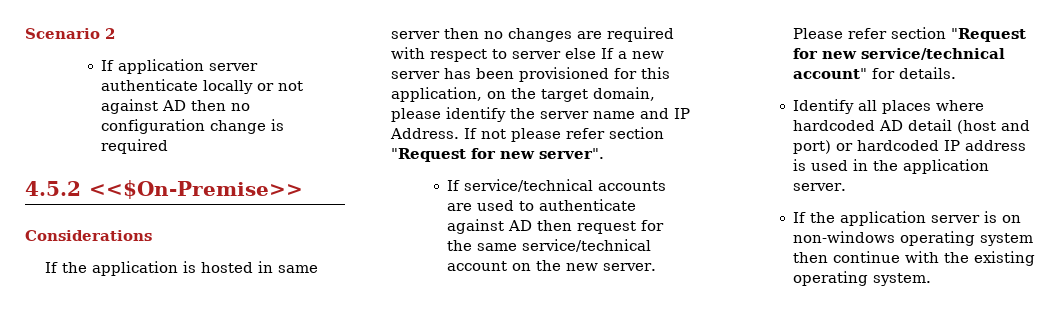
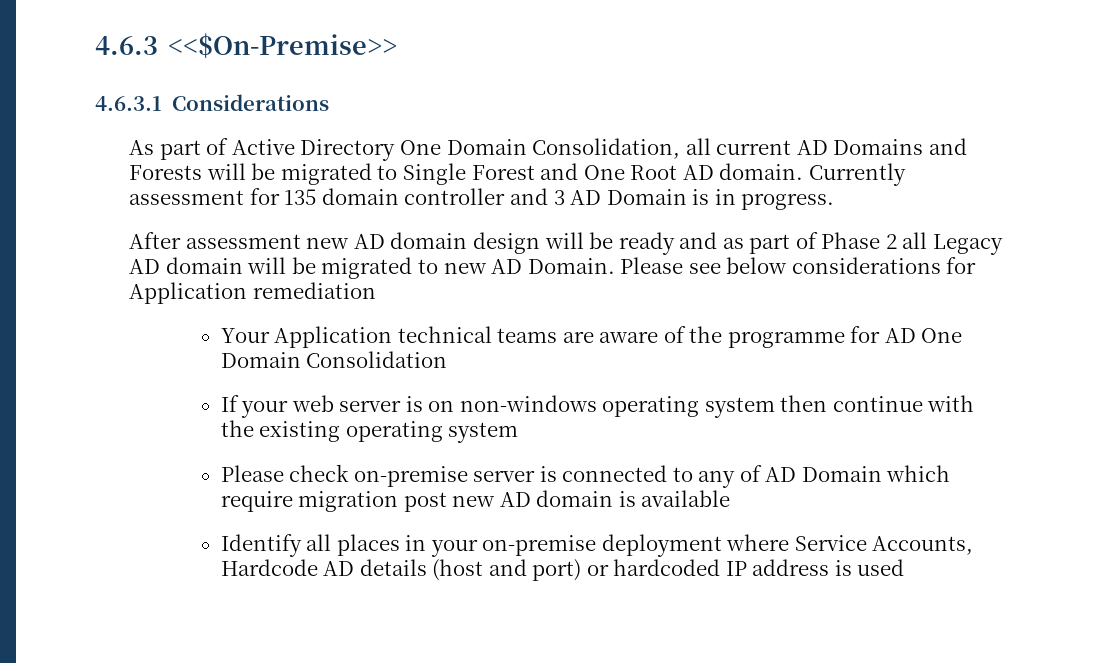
- Scenario 2
- If application server authenticate locally or not against AD then no configuration change is required
- 4.5.2 <<$On-Premise>>
+ 4.6.3 <<$On-Premise>>
- Considerations
+ 4.6.3.1 Considerations
- If the application is hosted in same server then no changes are required with respect to server else If a new server has been provisioned for this application, on the target domain, please identify the server name and IP Address. If not please refer section "Request for new server".
- If service/technical accounts are used to authenticate against AD then request for the same service/technical account on the new server. Please refer section "Request for new service/technical account" for details.
- Identify all places where hardcoded AD detail (host and port) or hardcoded IP address is used in the application server.
- If the application server is on non-windows operating system then continue with the existing operating system.
+ As part of Active Directory One Domain Consolidation, all current AD Domains and Forests will be migrated to Single Forest and One Root AD domain. Currently assessment for 135 domain controller and 3 AD Domain is in progress.
+ After assessment new AD domain design will be ready and as part of Phase 2 all Legacy AD domain will be migrated to new AD Domain. Please see below considerations for Application remediation
+ Your Application technical teams are aware of the programme for AD One Domain Consolidation
+ If your web server is on non-windows operating system then continue with the existing operating system
+ Please check on-premise server is connected to any of AD Domain which require migration post new AD domain is available
+ Identify all places in your on-premise deployment where Service Accounts, Hardcode AD details (host and port) or hardcoded IP address is used

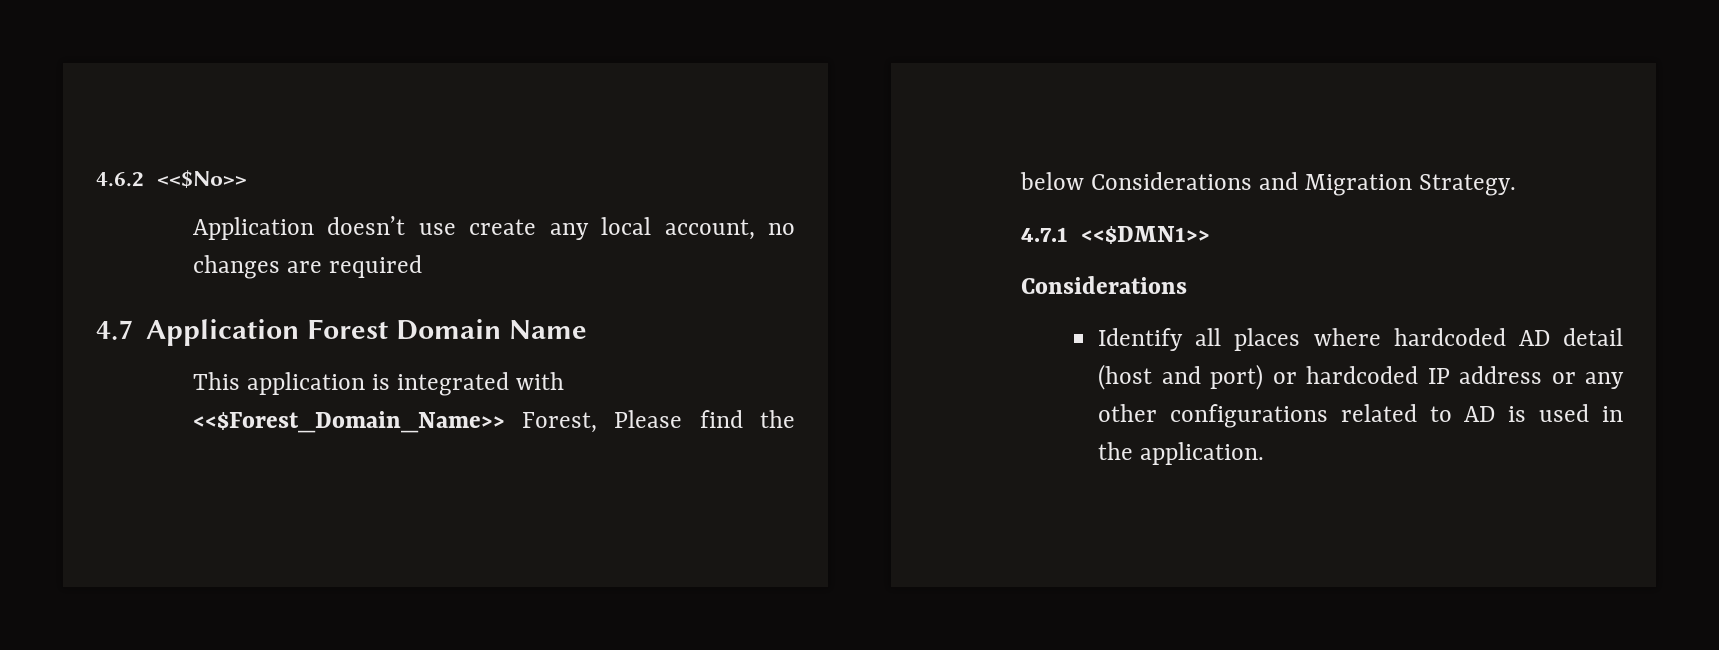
- 4.6.3 <<$On-Premise>>
- 4.6.3.1 Considerations
- As part of Active Directory One Domain Consolidation, all current AD Domains and Forests will be migrated to Single Forest and One Root AD domain. Currently assessment for 135 domain controller and 3 AD Domain is in progress.
- After assessment new AD domain design will be ready and as part of Phase 2 all Legacy AD domain will be migrated to new AD Domain. Please see below considerations for Application remediation
- Your Application technical teams are aware of the programme for AD One Domain Consolidation
- If your web server is on non-windows operating system then continue with the existing operating system
- Please check on-premise server is connected to any of AD Domain which require migration post new AD domain is available
- Identify all places in your on-premise deployment where Service Accounts, Hardcode AD details (host and port) or hardcoded IP address is used
+ 4.6.2 <<$No>>
+ Application doesn’t use create any local account, no changes are required
+ 4.7 Application Forest Domain Name
+ This application is integrated with <<$Forest_Domain_Name>> Forest, Please find the below Considerations and Migration Strategy.
+ 4.7.1 <<$DMN1>>
+ Considerations
+ Identify all places where hardcoded AD detail (host and port) or hardcoded IP address or any other configurations related to AD is used in the application.

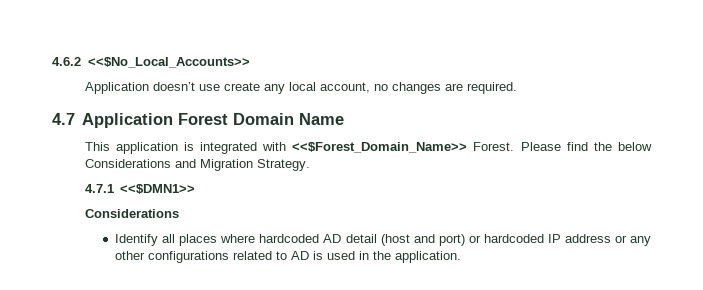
- 4.6.2 <<$No>>
+ 4.6.2 <<$No_Local_Accounts>>
- Application doesn’t use create any local account, no changes are required
+ Application doesn’t use create any local account, no changes are required.
- This application is integrated with <<$Forest_Domain_Name>> Forest, Please find the below Considerations and Migration Strategy.
+ This application is integrated with <<$Forest_Domain_Name>> Forest. Please find the below Considerations and Migration Strategy.

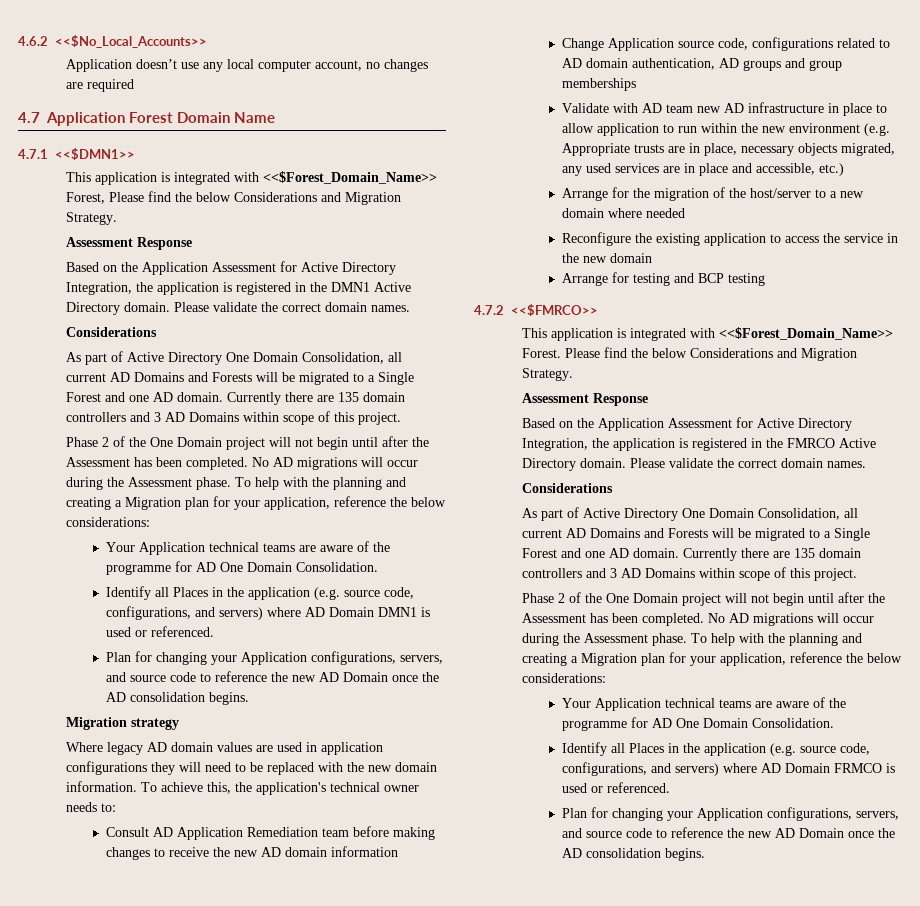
- Application doesn’t use create any local account, no changes are required.
+ Application doesn’t use any local computer account, no changes are required
+ 4.7.1 <<$DMN1>>
+ This application is integrated with <<$Forest_Domain_Name>> Forest, Please find the below Considerations and Migration Strategy.
+ Assessment Response
+ Based on the Application Assessment for Active Directory Integration, the application is registered in the DMN1 Active Directory domain. Please validate the correct domain names.
+ Considerations
+ As part of Active Directory One Domain Consolidation, all current AD Domains and Forests will be migrated to a Single Forest and one AD domain. Currently there are 135 domain controllers and 3 AD Domains within scope of this project.
+ Phase 2 of the One Domain project will not begin until after the Assessment has been completed. No AD migrations will occur during the Assessment phase. To help with the planning and creating a Migration plan for your application, reference the below considerations:
+ Your Application technical teams are aware of the programme for AD One Domain Consolidation.
+ Identify all Places in the application (e.g. source code, configurations, and servers) where AD Domain DMN1 is used or referenced.
+ Plan for changing your Application configurations, servers, and source code to reference the new AD Domain once the AD consolidation begins.
+ Migration strategy
+ Where legacy AD domain values are used in application configurations they will need to be replaced with the new domain information. To achieve this, the application's technical owner needs to:
+ Consult AD Application Remediation team before making changes to receive the new AD domain information
+ Change Application source code, configurations related to AD domain authentication, AD groups and group memberships
+ Validate with AD team new AD infrastructure in place to allow application to run within the new environment (e.g. Appropriate trusts are in place, necessary objects migrated, any used services are in place and accessible, etc.)
+ Arrange for the migration of the host/server to a new domain where needed
+ Reconfigure the existing application to access the service in the new domain
+ Arrange for testing and BCP testing
+ 4.7.2 <<$FMRCO>>
  This application is integrated with <<$Forest_Domain_Name>> Forest. Please find the below Considerations and Migration Strategy.
- 4.7.1 <<$DMN1>>
+ Assessment Response
+ Based on the Application Assessment for Active Directory Integration, the application is registered in the FMRCO Active Directory domain. Please validate the correct domain names.
  Considerations
- Identify all places where hardcoded AD detail (host and port) or hardcoded IP address or any other configurations related to AD is used in the application.
+ As part of Active Directory One Domain Consolidation, all current AD Domains and Forests will be migrated to a Single Forest and one AD domain. Currently there are 135 domain controllers and 3 AD Domains within scope of this project.
+ Phase 2 of the One Domain project will not begin until after the Assessment has been completed. No AD migrations will occur during the Assessment phase. To help with the planning and creating a Migration plan for your application, reference the below considerations:
+ Your Application technical teams are aware of the programme for AD One Domain Consolidation.
+ Identify all Places in the application (e.g. source code, configurations, and servers) where AD Domain FRMCO is used or referenced.
+ Plan for changing your Application configurations, servers, and source code to reference the new AD Domain once the AD consolidation begins.

